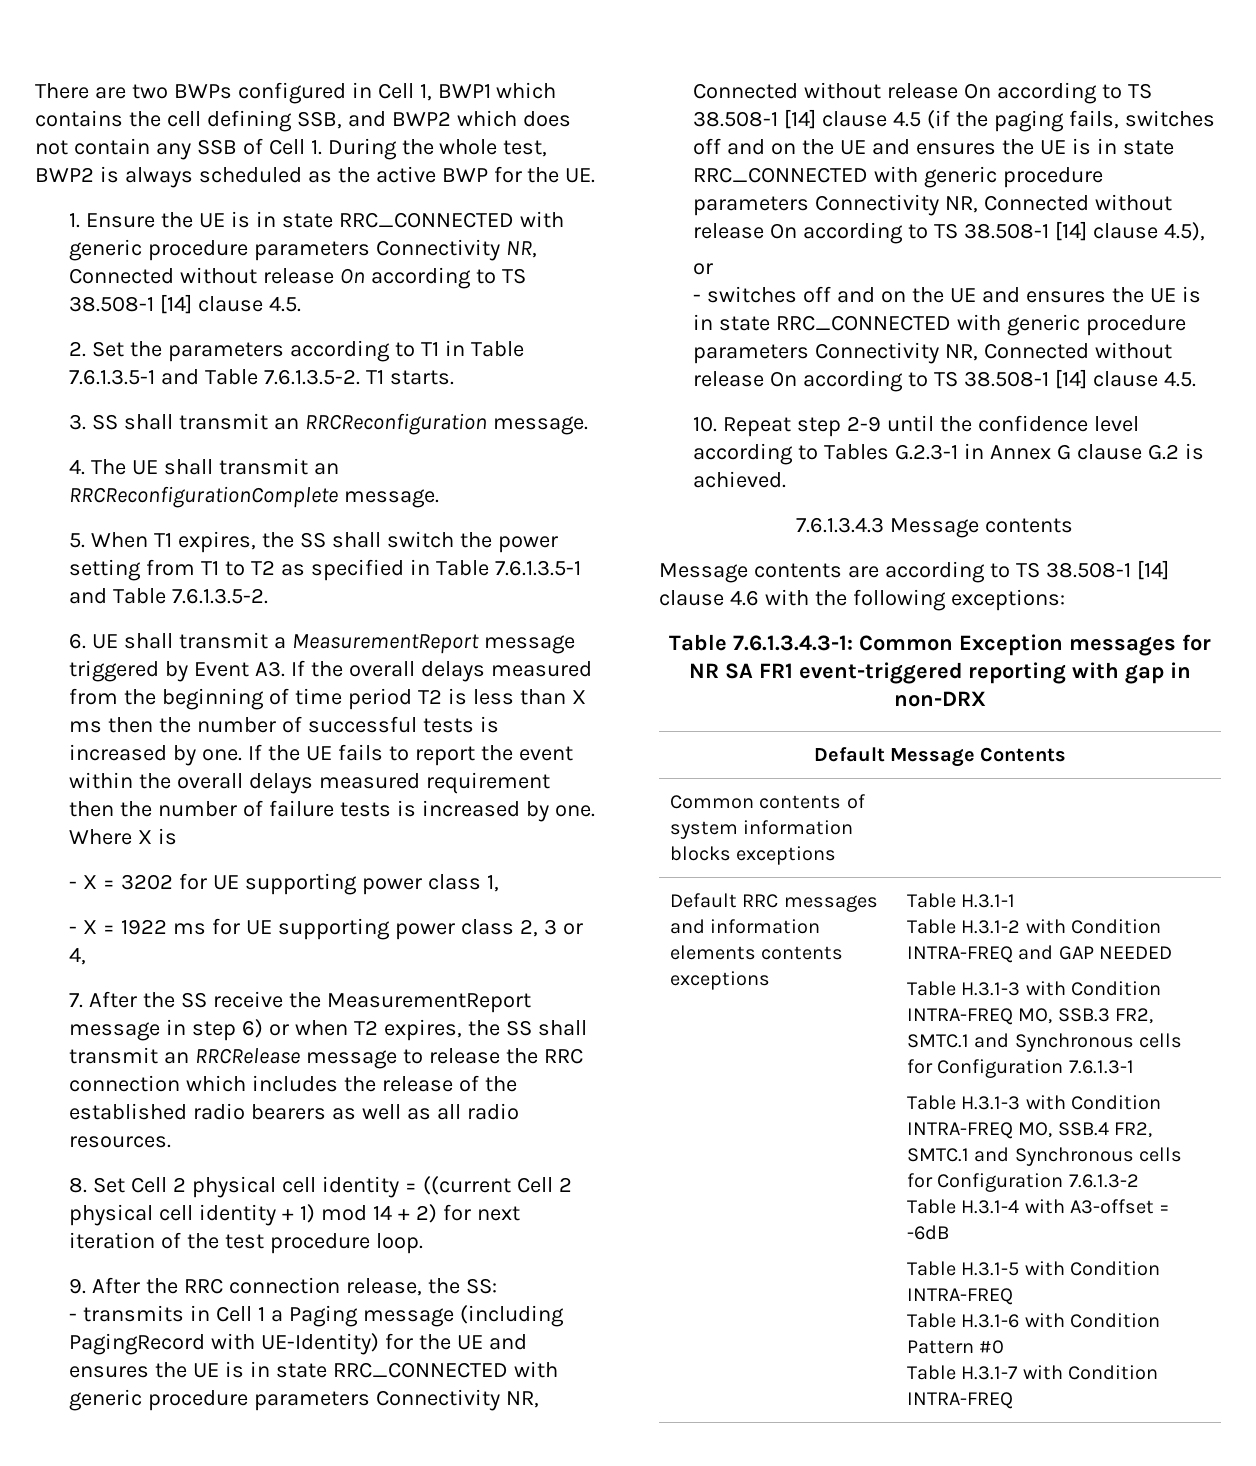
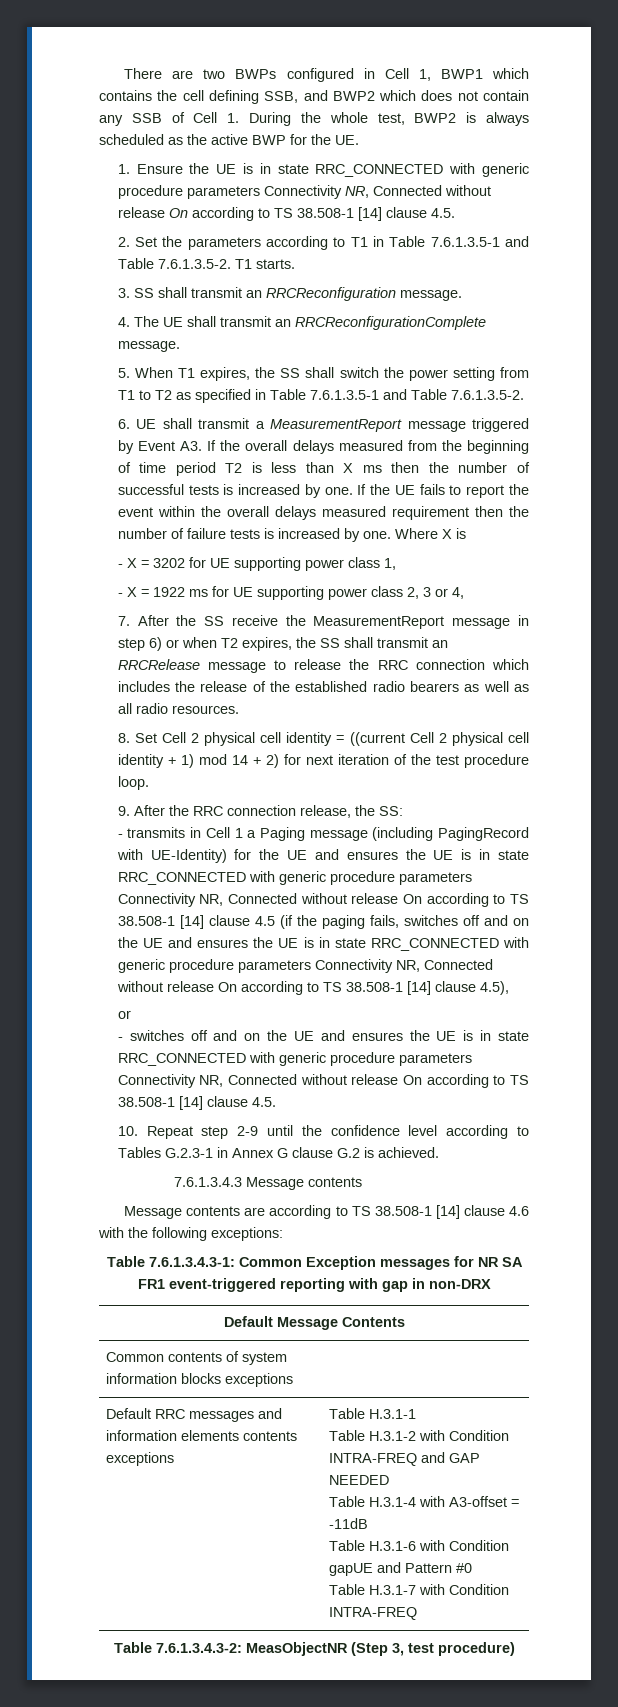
- Table H.3.1-3 with Condition INTRA-FREQ MO, SSB.3 FR2, SMTC.1 and Synchronous cells for Configuration 7.6.1.3-1
- Table H.3.1-3 with Condition INTRA-FREQ MO, SSB.4 FR2, SMTC.1 and Synchronous cells for Configuration 7.6.1.3-2
- Table H.3.1-4 with A3-offset = -6dB
- Table H.3.1-5 with Condition INTRA-FREQ
+ Table H.3.1-4 with A3-offset = -11dB
- Table H.3.1-6 with Condition Pattern #0
+ Table H.3.1-6 with Condition gapUE and Pattern #0
+ Table 7.6.1.3.4.3-2: MeasObjectNR (Step 3, test procedure)

